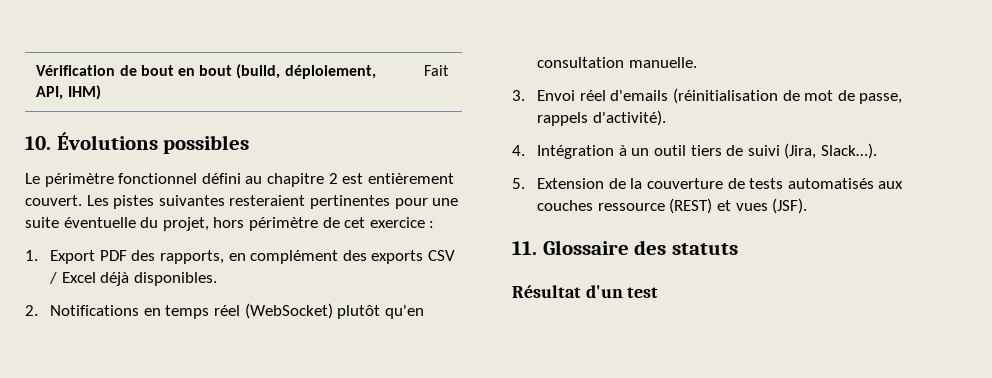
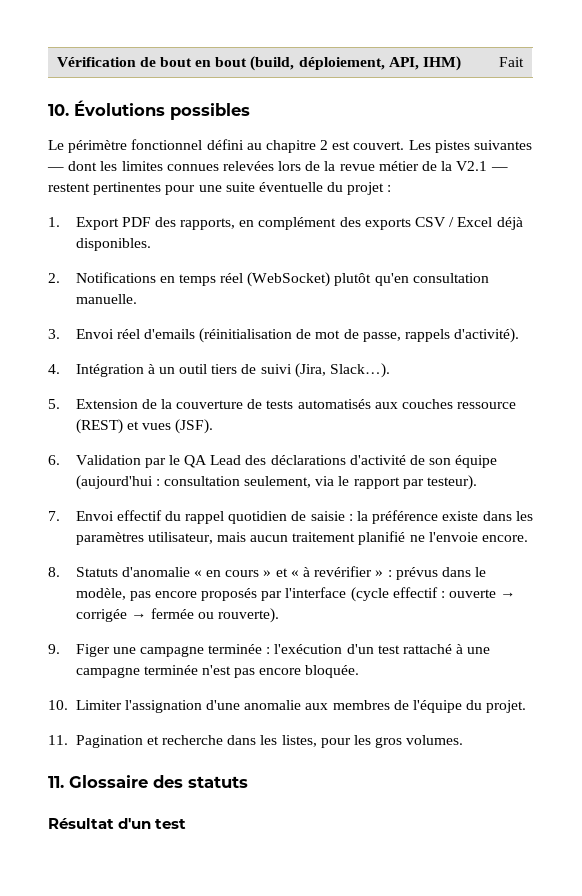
- Le périmètre fonctionnel défini au chapitre 2 est entièrement couvert.
+ Le périmètre fonctionnel défini au chapitre 2 est couvert.
- Les pistes suivantes resteraient pertinentes pour une suite éventuelle du projet, hors périmètre de cet exercice :
+ Les pistes suivantes — dont les limites connues relevées lors de la revue métier de la V2.1 — restent pertinentes pour une suite éventuelle du projet :
+ 6. Validation par le QA Lead des déclarations d'activité de son équipe (aujourd'hui : consultation seulement, via le rapport par testeur).
+ 7. Envoi effectif du rappel quotidien de saisie : la préférence existe dans les paramètres utilisateur, mais aucun traitement planifié ne l'envoie encore.
+ 8. Statuts d'anomalie « en cours » et « à revérifier » : prévus dans le modèle, pas encore proposés par l'interface (cycle effectif : ouverte → corrigée → fermée ou rouverte).
+ 9. Figer une campagne terminée : l'exécution d'un test rattaché à une campagne terminée n'est pas encore bloquée.
+ 10. Limiter l'assignation d'une anomalie aux membres de l'équipe du projet.
+ 11. Pagination et recherche dans les listes, pour les gros volumes.

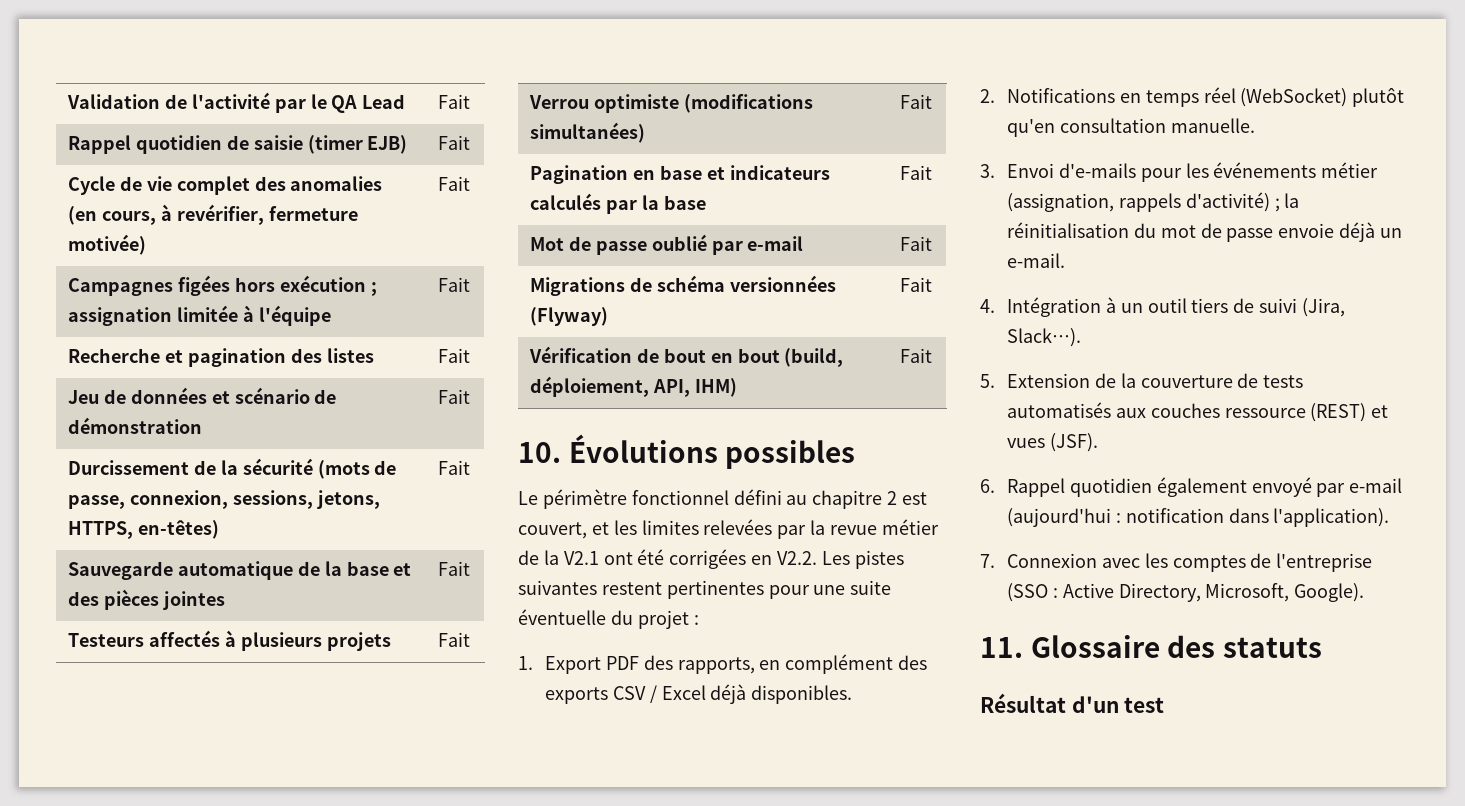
+ Validation de l'activité par le QA Lead | Fait
+ Rappel quotidien de saisie (timer EJB) | Fait
+ Cycle de vie complet des anomalies (en cours, à revérifier, fermeture motivée) | Fait
+ Campagnes figées hors exécution ; assignation limitée à l'équipe | Fait
+ Recherche et pagination des listes | Fait
+ Jeu de données et scénario de démonstration | Fait
+ Durcissement de la sécurité (mots de passe, connexion, sessions, jetons, HTTPS, en-têtes) | Fait
+ Sauvegarde automatique de la base et des pièces jointes | Fait
+ Testeurs affectés à plusieurs projets | Fait
+ Verrou optimiste (modifications simultanées) | Fait
+ Pagination en base et indicateurs calculés par la base | Fait
+ Mot de passe oublié par e-mail | Fait
+ Migrations de schéma versionnées (Flyway) | Fait
- Le périmètre fonctionnel défini au chapitre 2 est couvert. Les pistes suivantes — dont les limites connues relevées lors de la revue métier de la V2.1 — restent pertinentes pour une suite éventuelle du projet :
+ Le périmètre fonctionnel défini au chapitre 2 est couvert, et les limites relevées par la revue métier de la V2.1 ont été corrigées en V2.2. Les pistes suivantes restent pertinentes pour une suite éventuelle du projet :
- 3. Envoi réel d'emails (réinitialisation de mot de passe, rappels d'activité).
+ 3. Envoi d'e-mails pour les événements métier (assignation, rappels d'activité) ; la réinitialisation du mot de passe envoie déjà un e-mail.
- 6. Validation par le QA Lead des déclarations d'activité de son équipe (aujourd'hui : consultation seulement, via le rapport par testeur).
- 7. Envoi effectif du rappel quotidien de saisie : la préférence existe dans les paramètres utilisateur, mais aucun traitement planifié ne l'envoie encore.
- 8. Statuts d'anomalie « en cours » et « à revérifier » : prévus dans le modèle, pas encore proposés par l'interface (cycle effectif : ouverte → corrigée → fermée ou rouverte).
- 9. Figer une campagne terminée : l'exécution d'un test rattaché à une campagne terminée n'est pas encore bloquée.
- 10. Limiter l'assignation d'une anomalie aux membres de l'équipe du projet.
- 11. Pagination et recherche dans les listes, pour les gros volumes.
+ 6. Rappel quotidien également envoyé par e-mail (aujourd'hui : notification dans l'application).
+ 7. Connexion avec les comptes de l'entreprise (SSO : Active Directory, Microsoft, Google).

